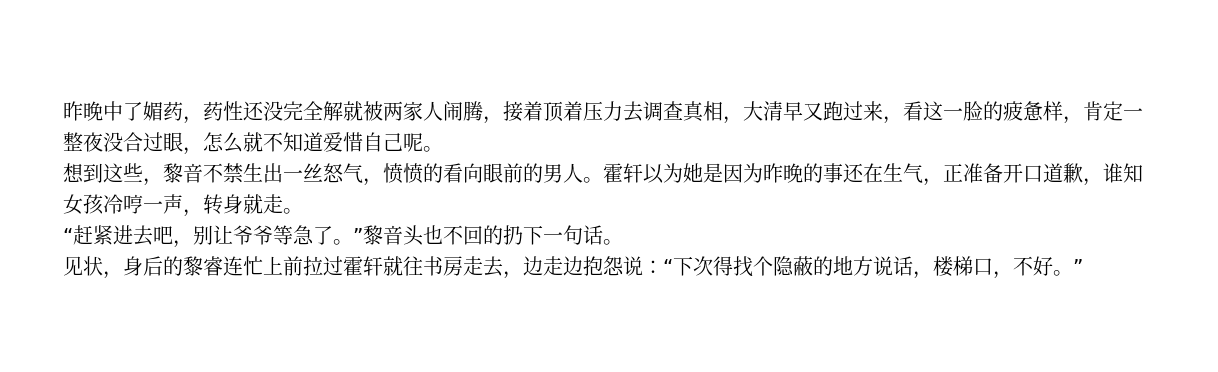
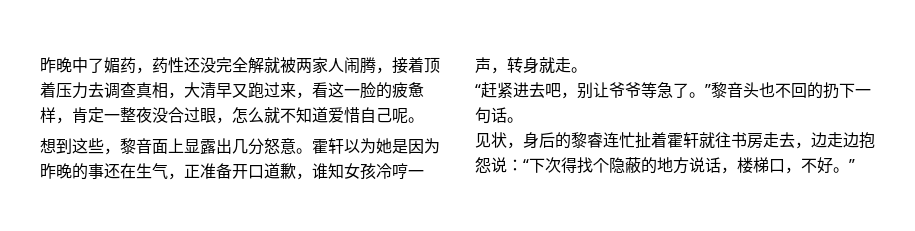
- 想到这些，黎音不禁生出一丝怒气，愤愤的看向眼前的男人。
+ 想到这些，黎音面上显露出几分怒意。
- 见状，身后的黎睿连忙上前拉过霍轩就往书房走去，边走边抱怨说：“下次得找个隐蔽的地方说话，楼梯口，不好。”
+ 见状，身后的黎睿连忙扯着霍轩就往书房走去，边走边抱怨说：“下次得找个隐蔽的地方说话，楼梯口，不好。”

